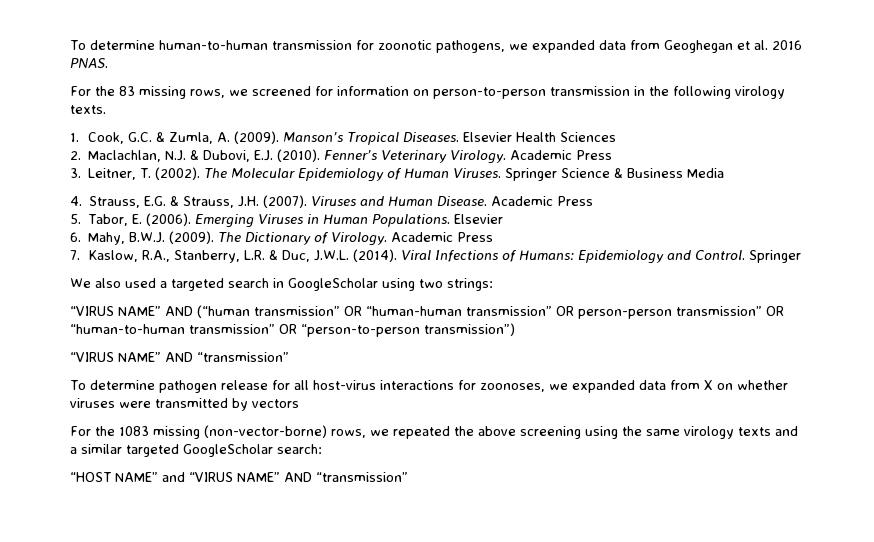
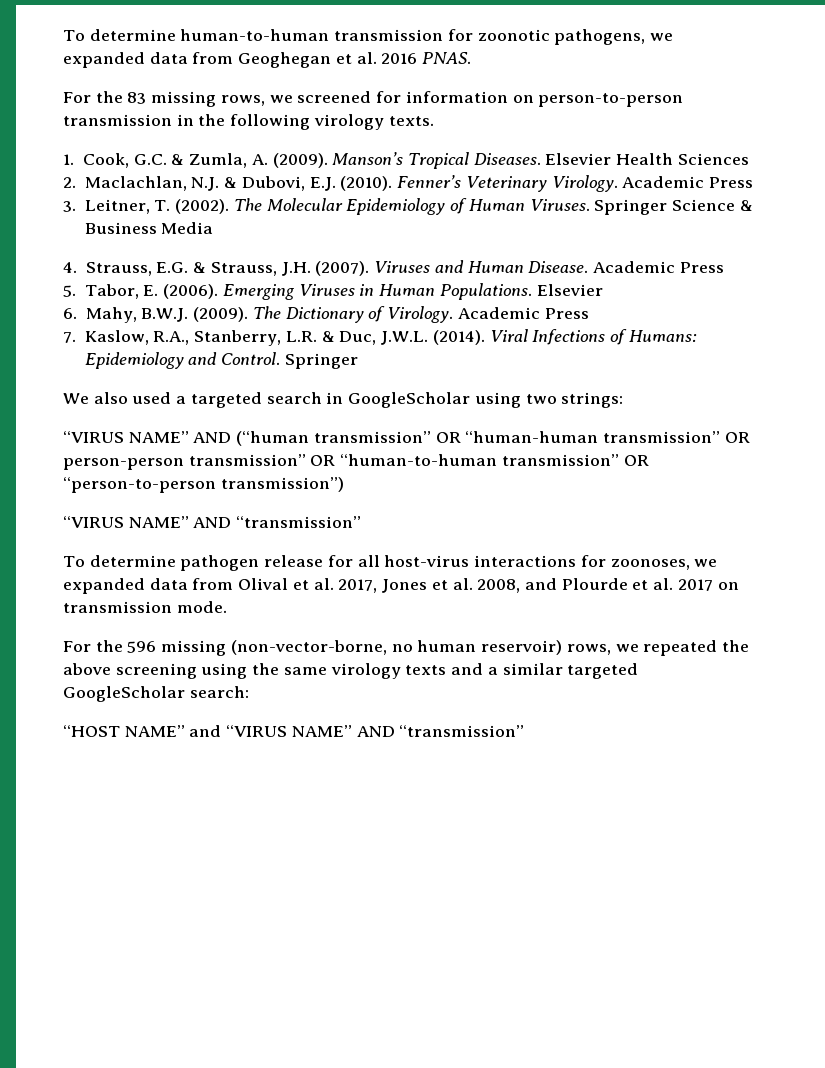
- To determine pathogen release for all host-virus interactions for zoonoses, we expanded data from X on whether viruses were transmitted by vectors
- For the 1083 missing (non-vector-borne) rows, we repeated the above screening using the same virology texts and a similar targeted GoogleScholar search:
+ To determine pathogen release for all host-virus interactions for zoonoses, we expanded data from Olival et al. 2017, Jones et al. 2008, and Plourde et al. 2017 on transmission mode.
+ For the 596 missing (non-vector-borne, no human reservoir) rows, we repeated the above screening using the same virology texts and a similar targeted GoogleScholar search:

